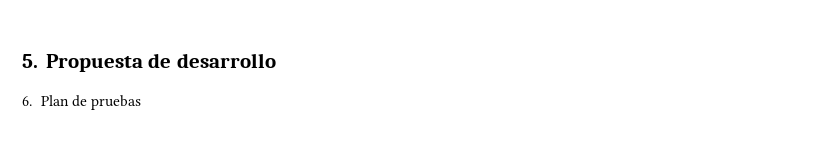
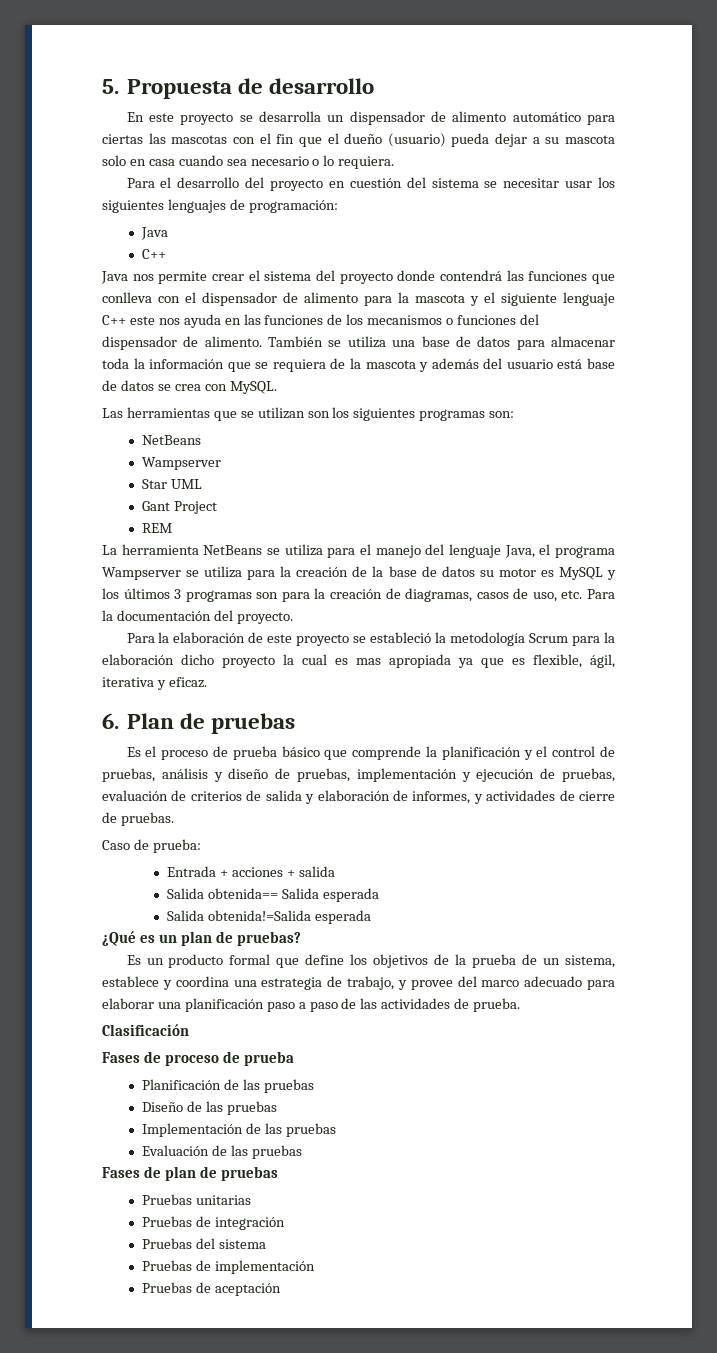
+ En este proyecto se desarrolla un dispensador de alimento automático para ciertas las mascotas con el fin que el dueño (usuario) pueda dejar a su mascota solo en casa cuando sea necesario o lo requiera.
+ Para el desarrollo del proyecto en cuestión del sistema se necesitar usar los siguientes lenguajes de programación:
+ Java
+ C++
+ Java nos permite crear el sistema del proyecto donde contendrá las funciones que conlleva con el dispensador de alimento para la mascota y el siguiente lenguaje C++ este nos ayuda en las funciones de los mecanismos o funciones del dispensador de alimento. También se utiliza una base de datos para almacenar toda la información que se requiera de la mascota y además del usuario está base de datos se crea con MySQL.
+ Las herramientas que se utilizan son los siguientes programas son:
+ NetBeans
+ Wampserver
+ Star UML
+ Gant Project
+ REM
+ La herramienta NetBeans se utiliza para el manejo del lenguaje Java, el programa Wampserver se utiliza para la creación de la base de datos su motor es MySQL y los últimos 3 programas son para la creación de diagramas, casos de uso, etc. Para la documentación del proyecto.
+ Para la elaboración de este proyecto se estableció la metodología Scrum para la elaboración dicho proyecto la cual es mas apropiada ya que es flexible, ágil, iterativa y eficaz.
  6. Plan de pruebas
+ Es el proceso de prueba básico que comprende la planificación y el control de pruebas, análisis y diseño de pruebas, implementación y ejecución de pruebas, evaluación de criterios de salida y elaboración de informes, y actividades de cierre de pruebas.
+ Caso de prueba:
+ Entrada + acciones + salida
+ Salida obtenida== Salida esperada
+ Salida obtenida!=Salida esperada
+ ¿Qué es un plan de pruebas?
+ Es un producto formal que define los objetivos de la prueba de un sistema, establece y coordina una estrategia de trabajo, y provee del marco adecuado para elaborar una planificación paso a paso de las actividades de prueba.
+ Clasificación
+ Fases de proceso de prueba
+ Planificación de las pruebas
+ Diseño de las pruebas
+ Implementación de las pruebas
+ Evaluación de las pruebas
+ Fases de plan de pruebas
+ Pruebas unitarias
+ Pruebas de integración
+ Pruebas del sistema
+ Pruebas de implementación
+ Pruebas de aceptación

